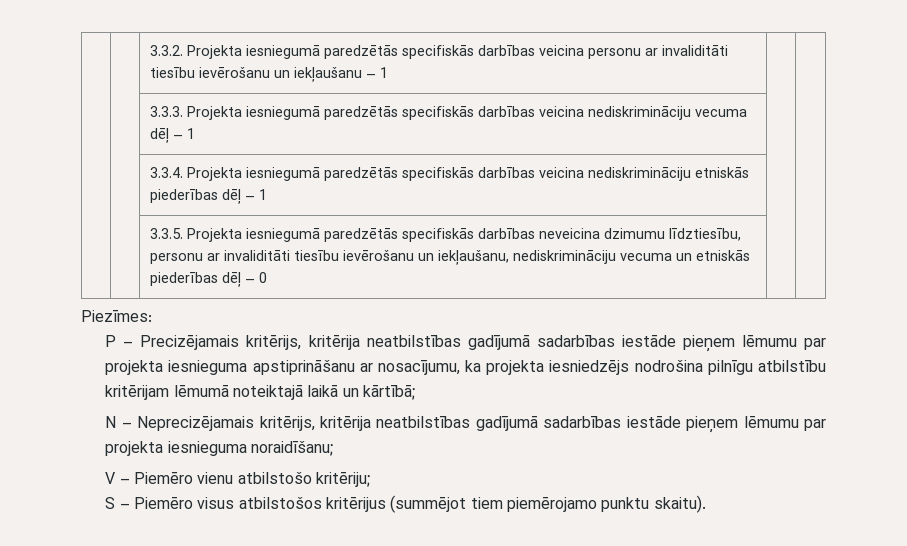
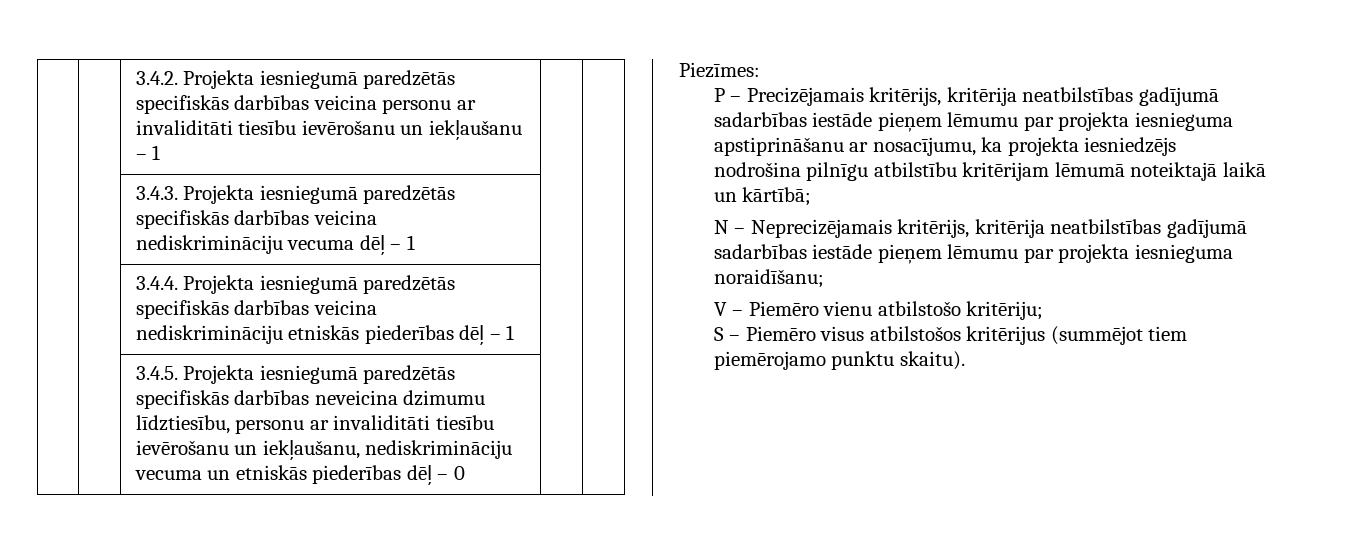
- | | 3.3.2. Projekta iesniegumā paredzētās specifiskās darbības veicina personu ar invaliditāti tiesību ievērošanu un iekļaušanu – 1 | |
+ | | 3.4.2. Projekta iesniegumā paredzētās specifiskās darbības veicina personu ar invaliditāti tiesību ievērošanu un iekļaušanu – 1 | |
- | | 3.3.3. Projekta iesniegumā paredzētās specifiskās darbības veicina nediskrimināciju vecuma dēļ – 1 | |
+ | | 3.4.3. Projekta iesniegumā paredzētās specifiskās darbības veicina nediskrimināciju vecuma dēļ – 1 | |
- | | 3.3.4. Projekta iesniegumā paredzētās specifiskās darbības veicina nediskrimināciju etniskās piederības dēļ – 1 | |
+ | | 3.4.4. Projekta iesniegumā paredzētās specifiskās darbības veicina nediskrimināciju etniskās piederības dēļ – 1 | |
- | | 3.3.5. Projekta iesniegumā paredzētās specifiskās darbības neveicina dzimumu līdztiesību, personu ar invaliditāti tiesību ievērošanu un iekļaušanu, nediskrimināciju vecuma un etniskās piederības dēļ – 0 | |
+ | | 3.4.5. Projekta iesniegumā paredzētās specifiskās darbības neveicina dzimumu līdztiesību, personu ar invaliditāti tiesību ievērošanu un iekļaušanu, nediskrimināciju vecuma un etniskās piederības dēļ – 0 | |

